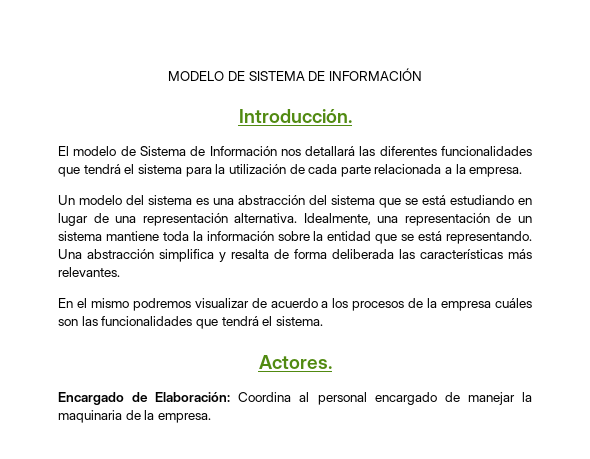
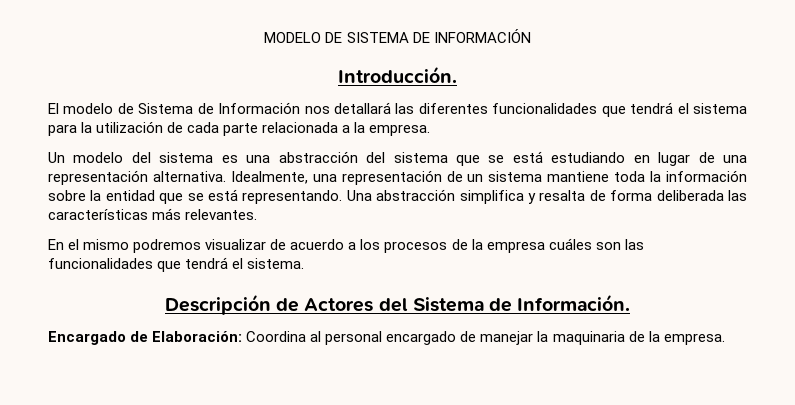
- Actores.
+ Descripción de Actores del Sistema de Información.

